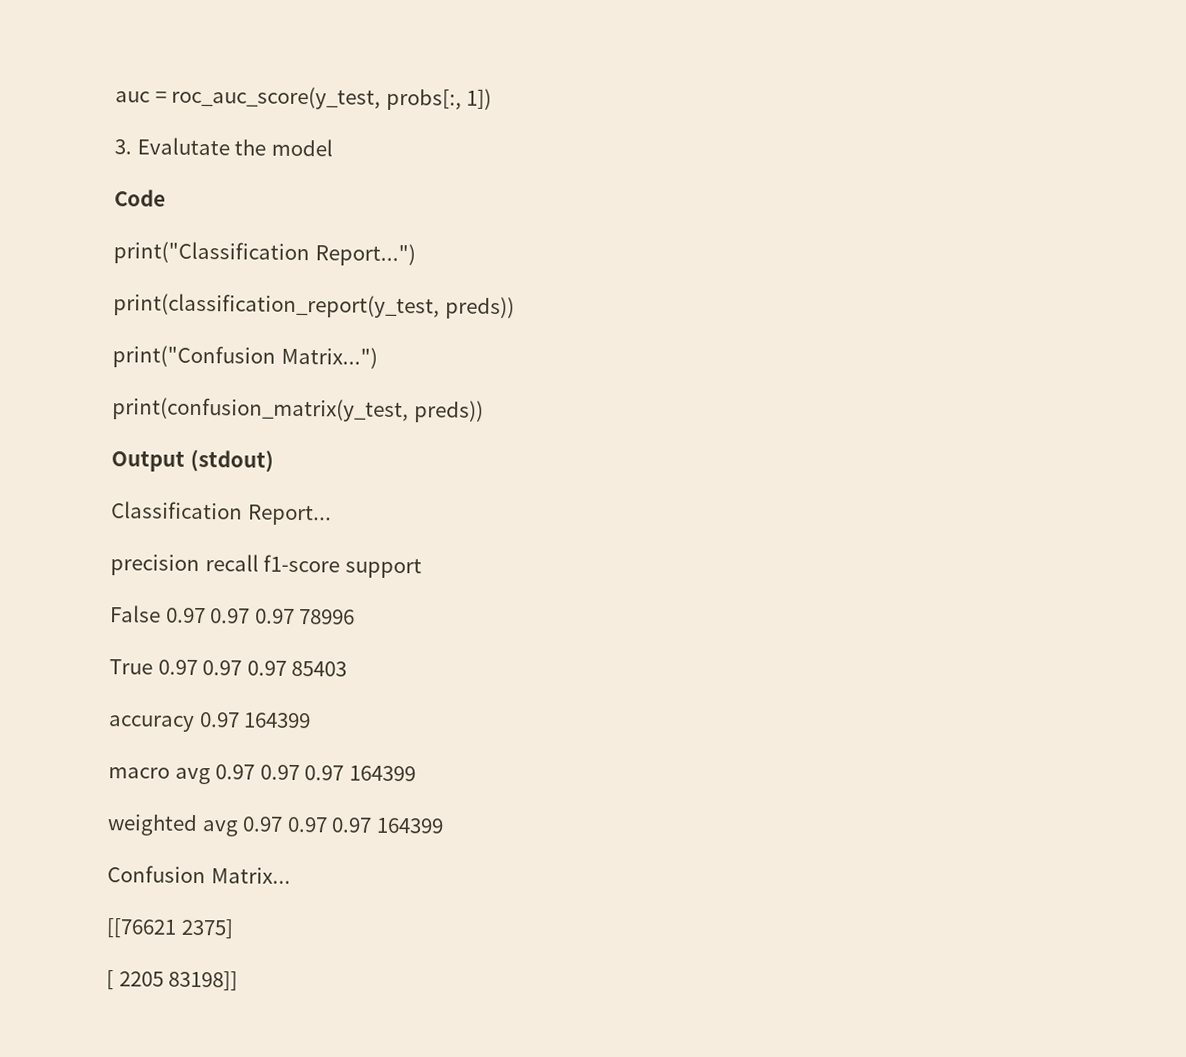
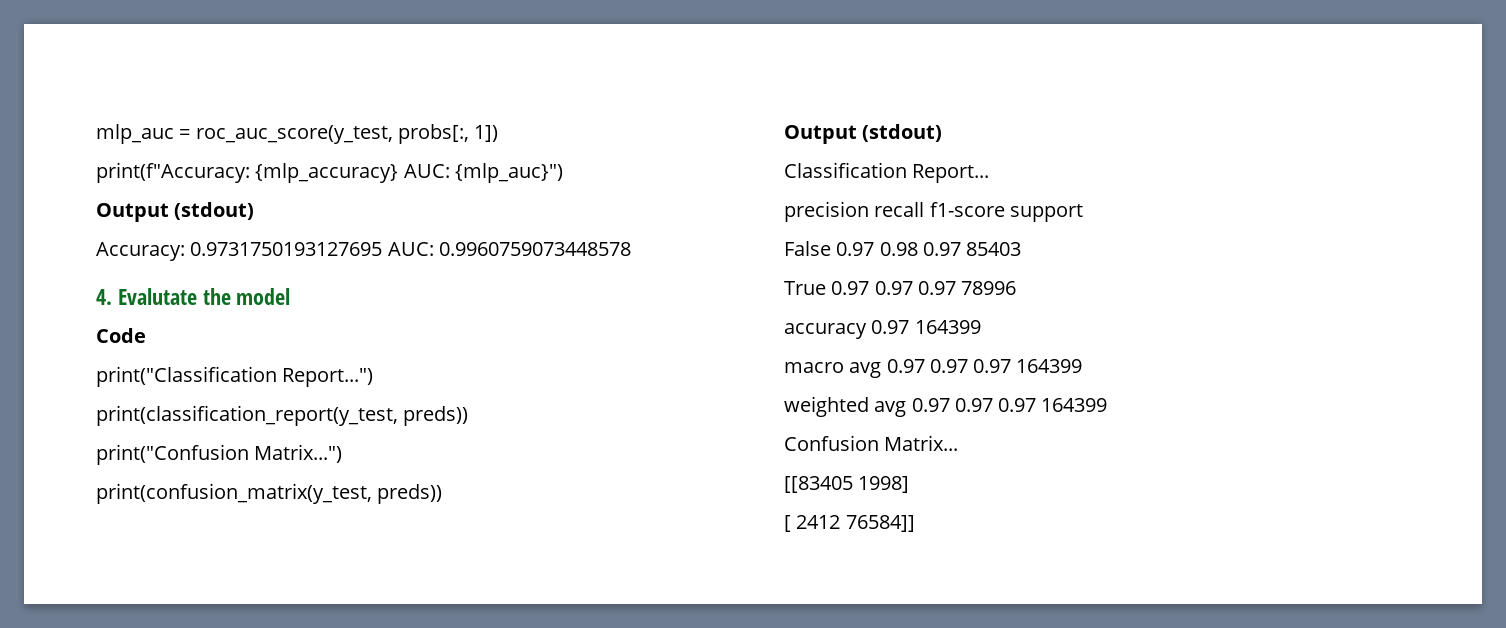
- auc = roc_auc_score(y_test, probs[:, 1])
+ mlp_auc = roc_auc_score(y_test, probs[:, 1])
- 3. Evalutate the model
+ print(f"Accuracy: {mlp_accuracy} AUC: {mlp_auc}")
+ Output (stdout)
+ Accuracy: 0.9731750193127695 AUC: 0.9960759073448578
+ 4. Evalutate the model
- False 0.97 0.97 0.97 78996
+ False 0.97 0.98 0.97 85403
- True 0.97 0.97 0.97 85403
+ True 0.97 0.97 0.97 78996
- [[76621 2375]
+ [[83405 1998]
- [ 2205 83198]]
+ [ 2412 76584]]

